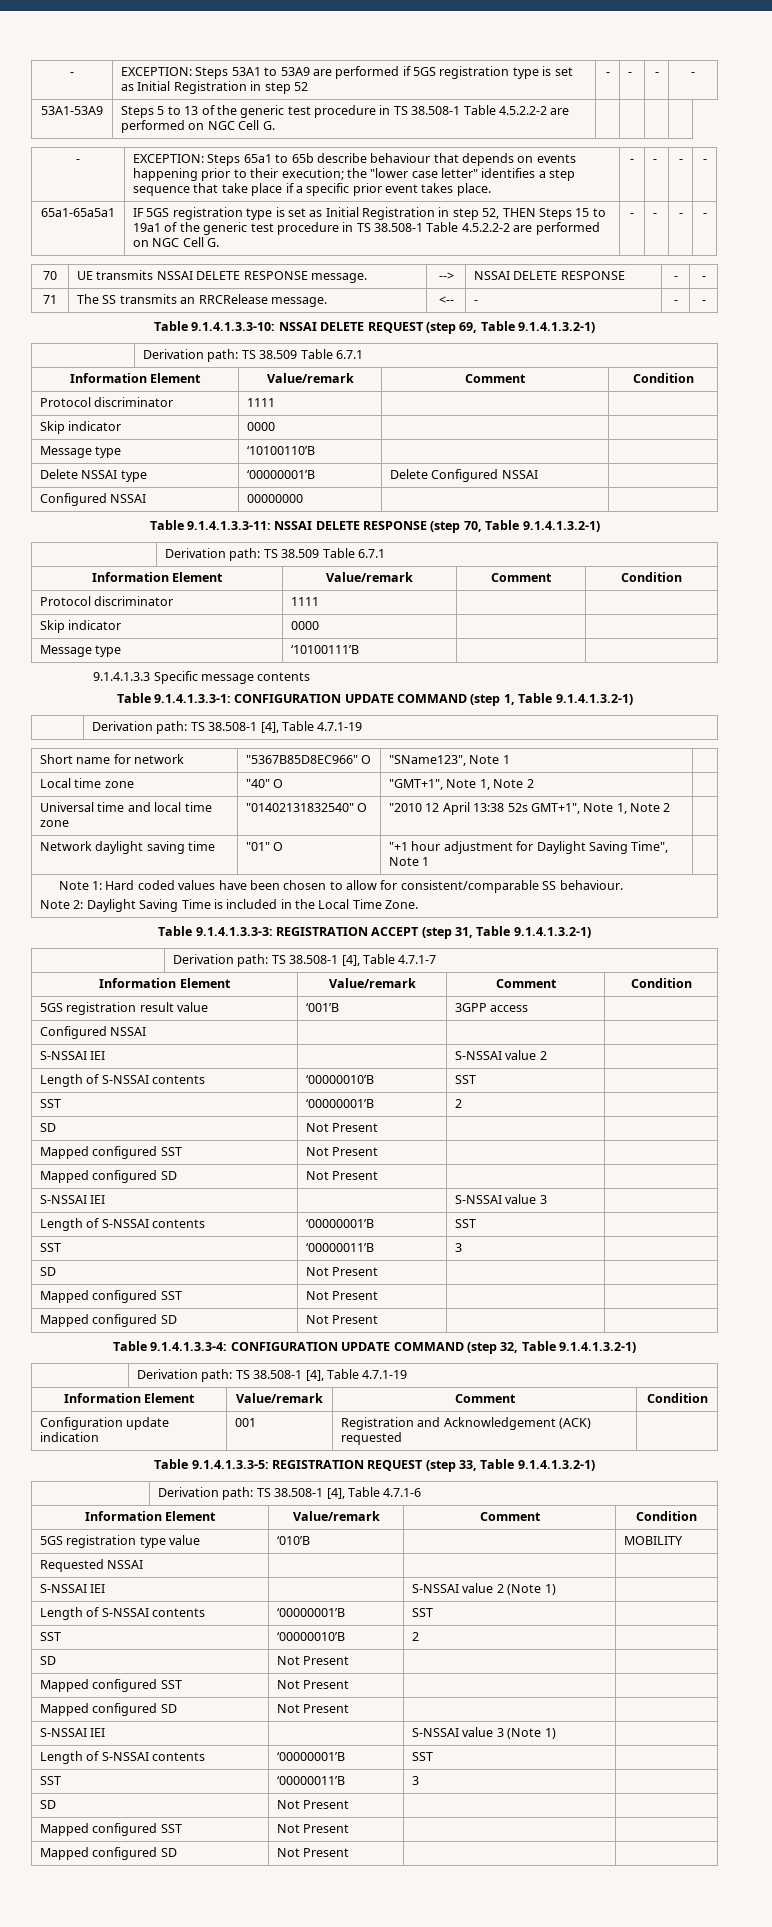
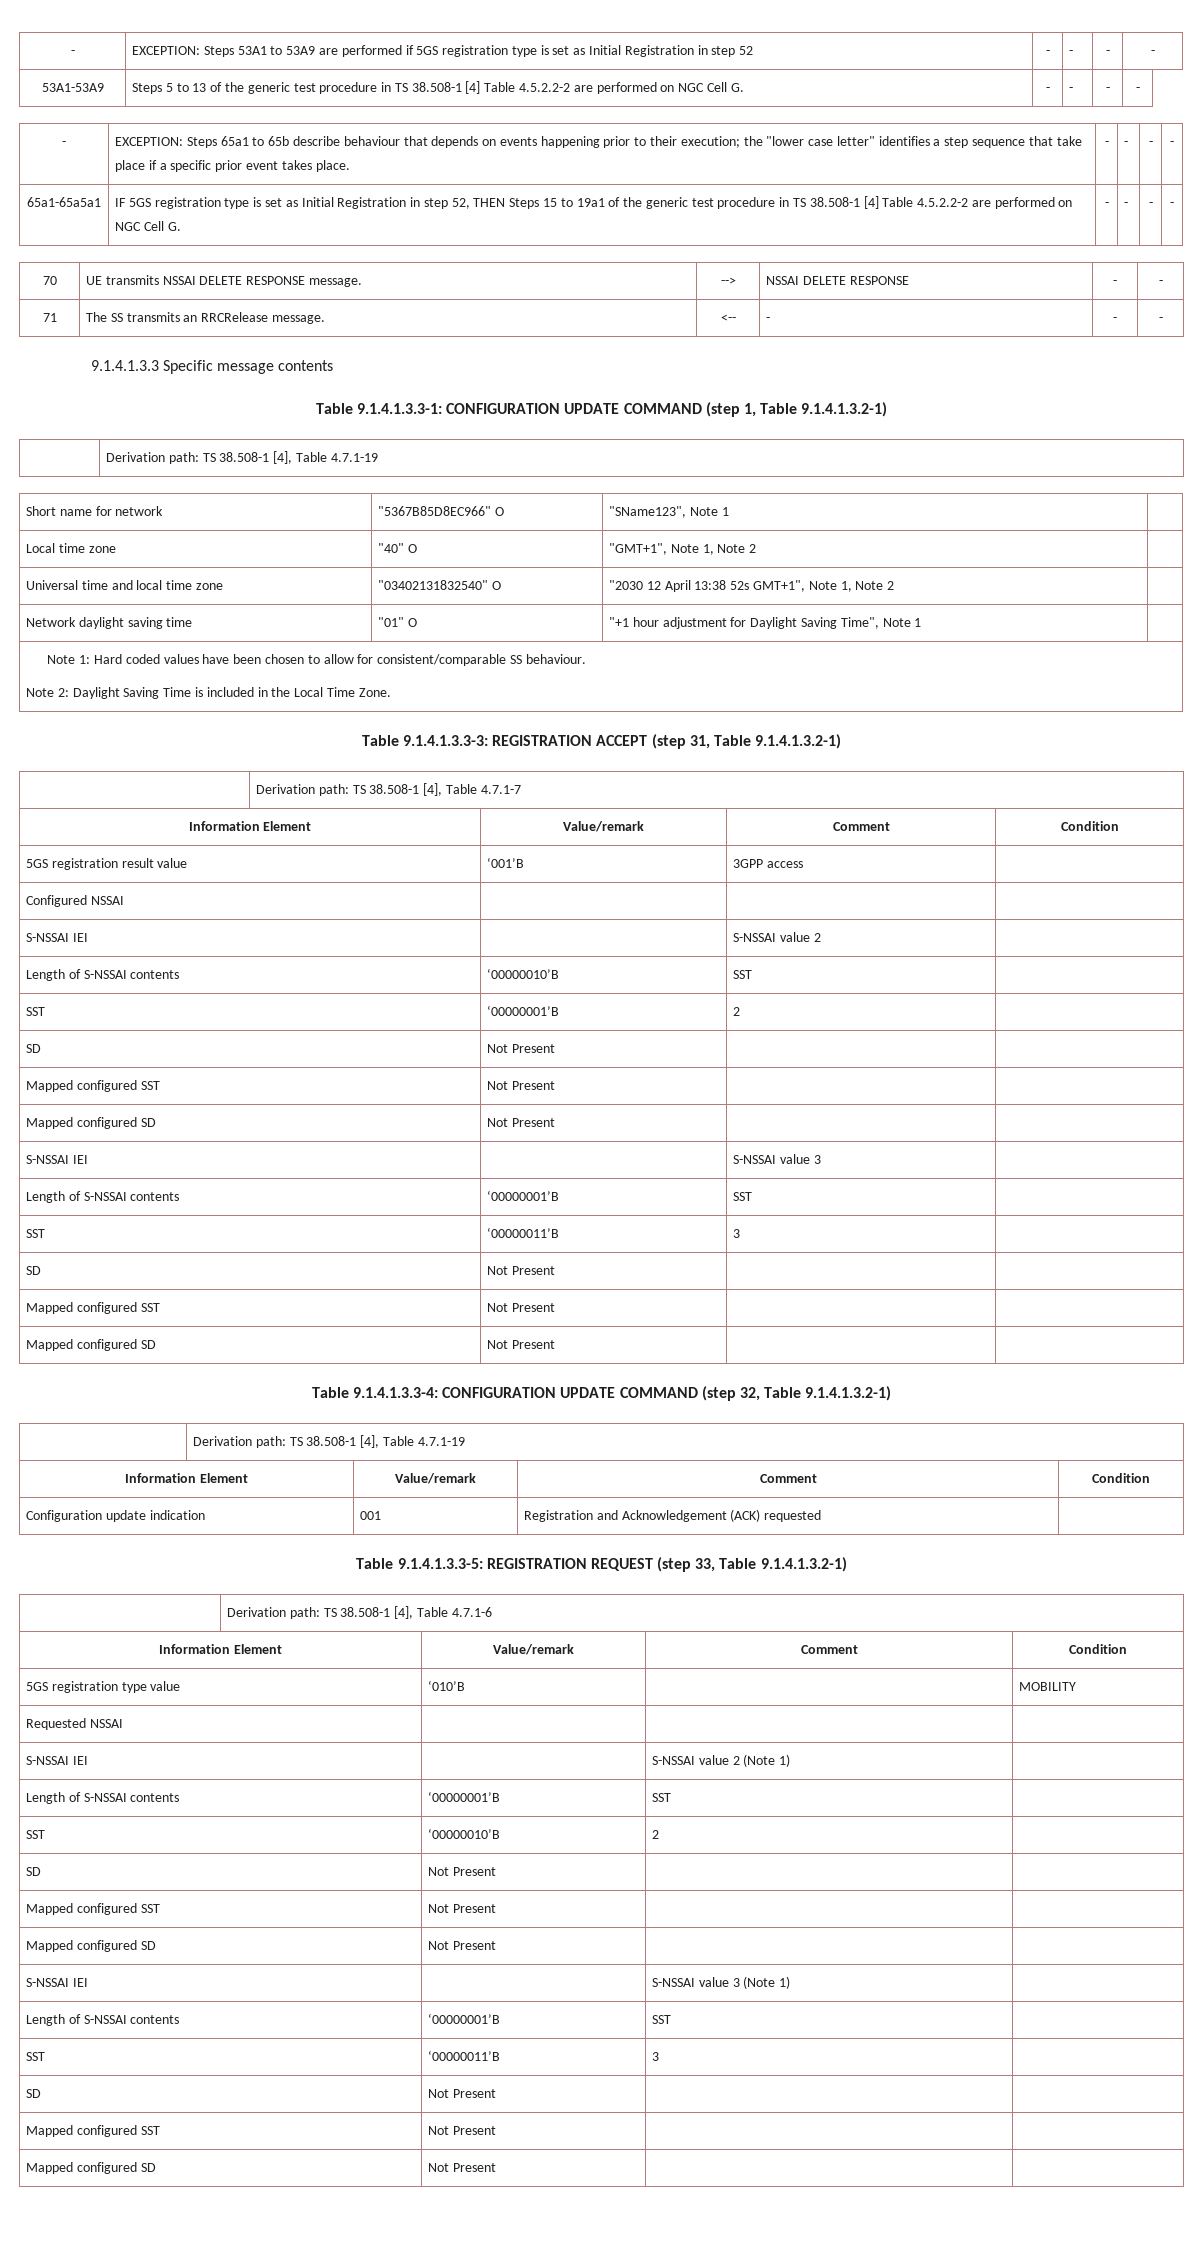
- 53A1-53A9 | Steps 5 to 13 of the generic test procedure in TS 38.508-1 Table 4.5.2.2-2 are performed on NGC Cell G. | | | |
+ 53A1-53A9 | Steps 5 to 13 of the generic test procedure in TS 38.508-1 [4] Table 4.5.2.2-2 are performed on NGC Cell G. | - | - | - | -
- 65a1-65a5a1 | IF 5GS registration type is set as Initial Registration in step 52, THEN Steps 15 to 19a1 of the generic test procedure in TS 38.508-1 Table 4.5.2.2-2 are performed on NGC Cell G. | - | - | - | -
+ 65a1-65a5a1 | IF 5GS registration type is set as Initial Registration in step 52, THEN Steps 15 to 19a1 of the generic test procedure in TS 38.508-1 [4] Table 4.5.2.2-2 are performed on NGC Cell G. | - | - | - | -
- Table 9.1.4.1.3.3-10: NSSAI DELETE REQUEST (step 69, Table 9.1.4.1.3.2-1)
- | Derivation path: TS 38.509 Table 6.7.1
- Information Element | Value/remark | Comment | Condition
- Protocol discriminator | 1111 | |
- Skip indicator | 0000 | |
- Message type | ‘10100110’B | |
- Delete NSSAI type | ‘00000001’B | Delete Configured NSSAI |
- Configured NSSAI | 00000000 | |
- Table 9.1.4.1.3.3-11: NSSAI DELETE RESPONSE (step 70, Table 9.1.4.1.3.2-1)
- | Derivation path: TS 38.509 Table 6.7.1
- Information Element | Value/remark | Comment | Condition
- Protocol discriminator | 1111 | |
- Skip indicator | 0000 | |
- Message type | ‘10100111’B | |
- Universal time and local time zone | "01402131832540" O | "2010 12 April 13:38 52s GMT+1", Note 1, Note 2 |
+ Universal time and local time zone | "03402131832540" O | "2030 12 April 13:38 52s GMT+1", Note 1, Note 2 |

